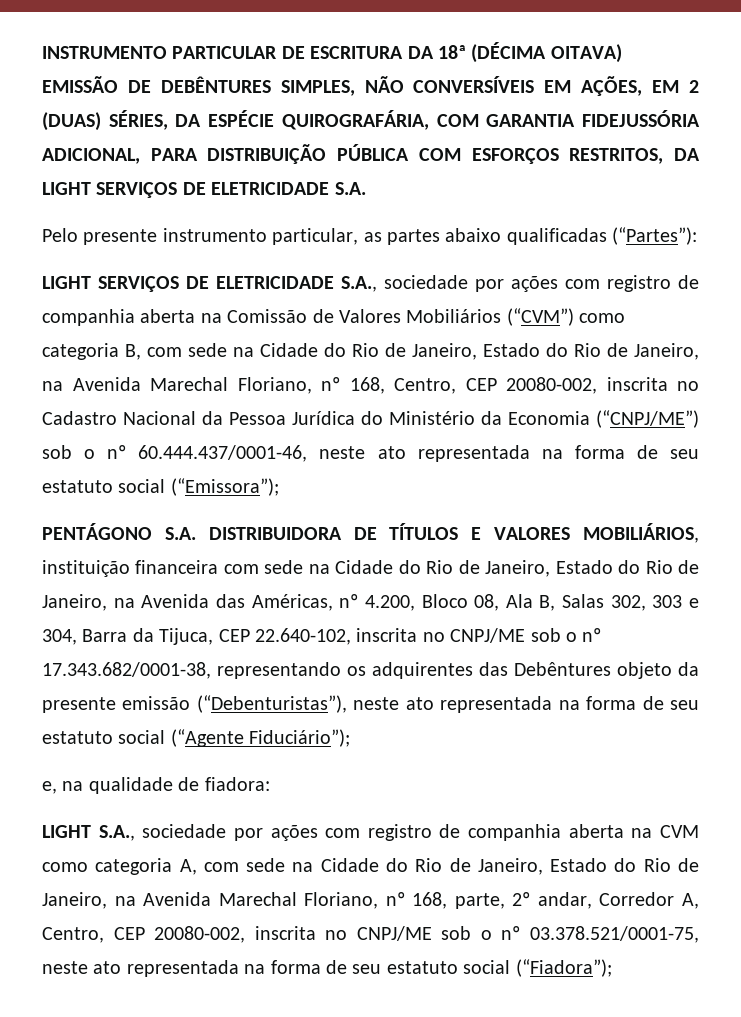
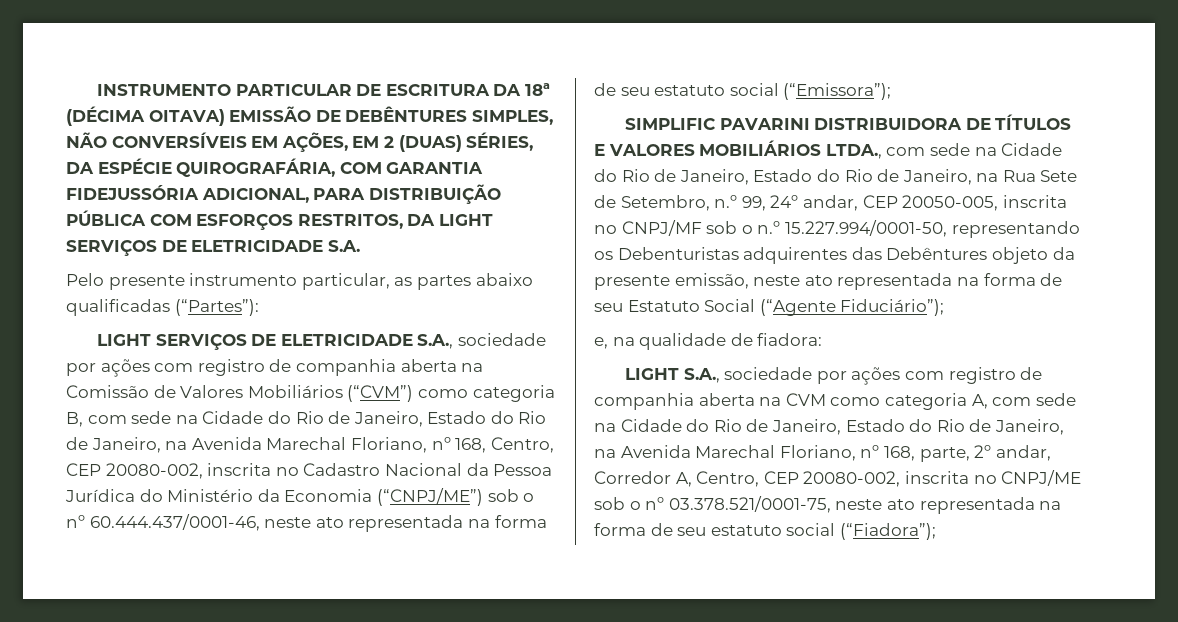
- PENTÁGONO S.A. DISTRIBUIDORA DE TÍTULOS E VALORES MOBILIÁRIOS, instituição financeira com sede na Cidade do Rio de Janeiro, Estado do Rio de Janeiro, na Avenida das Américas, nº 4.200, Bloco 08, Ala B, Salas 302, 303 e 304, Barra da Tijuca, CEP 22.640-102, inscrita no CNPJ/ME sob o nº 17.343.682/0001-38, representando os adquirentes das Debêntures objeto da presente emissão (“Debenturistas”), neste ato representada na forma de seu estatuto social (“Agente Fiduciário”);
+ SIMPLIFIC PAVARINI DISTRIBUIDORA DE TÍTULOS E VALORES MOBILIÁRIOS LTDA., com sede na Cidade do Rio de Janeiro, Estado do Rio de Janeiro, na Rua Sete de Setembro, n.º 99, 24º andar, CEP 20050-005, inscrita no CNPJ/MF sob o n.º 15.227.994/0001-50, representando os Debenturistas adquirentes das Debêntures objeto da presente emissão, neste ato representada na forma de seu Estatuto Social (“Agente Fiduciário”);

